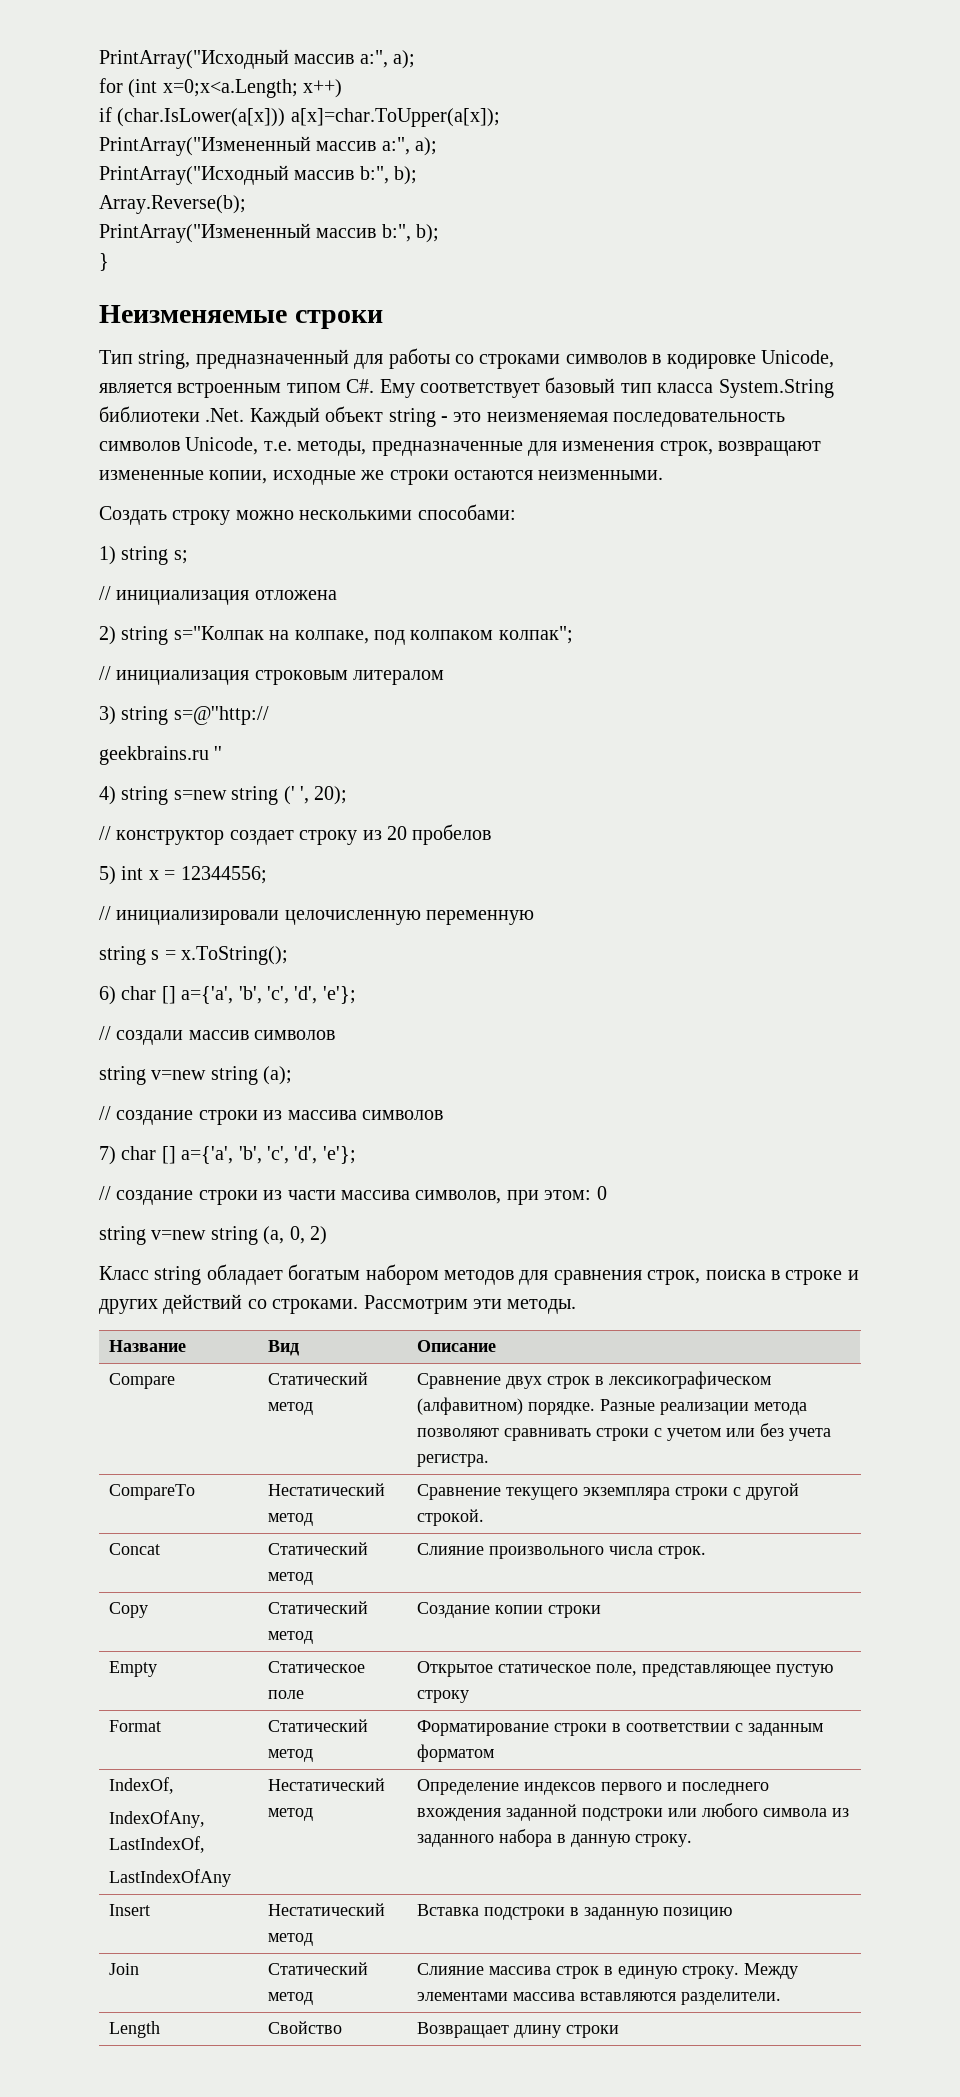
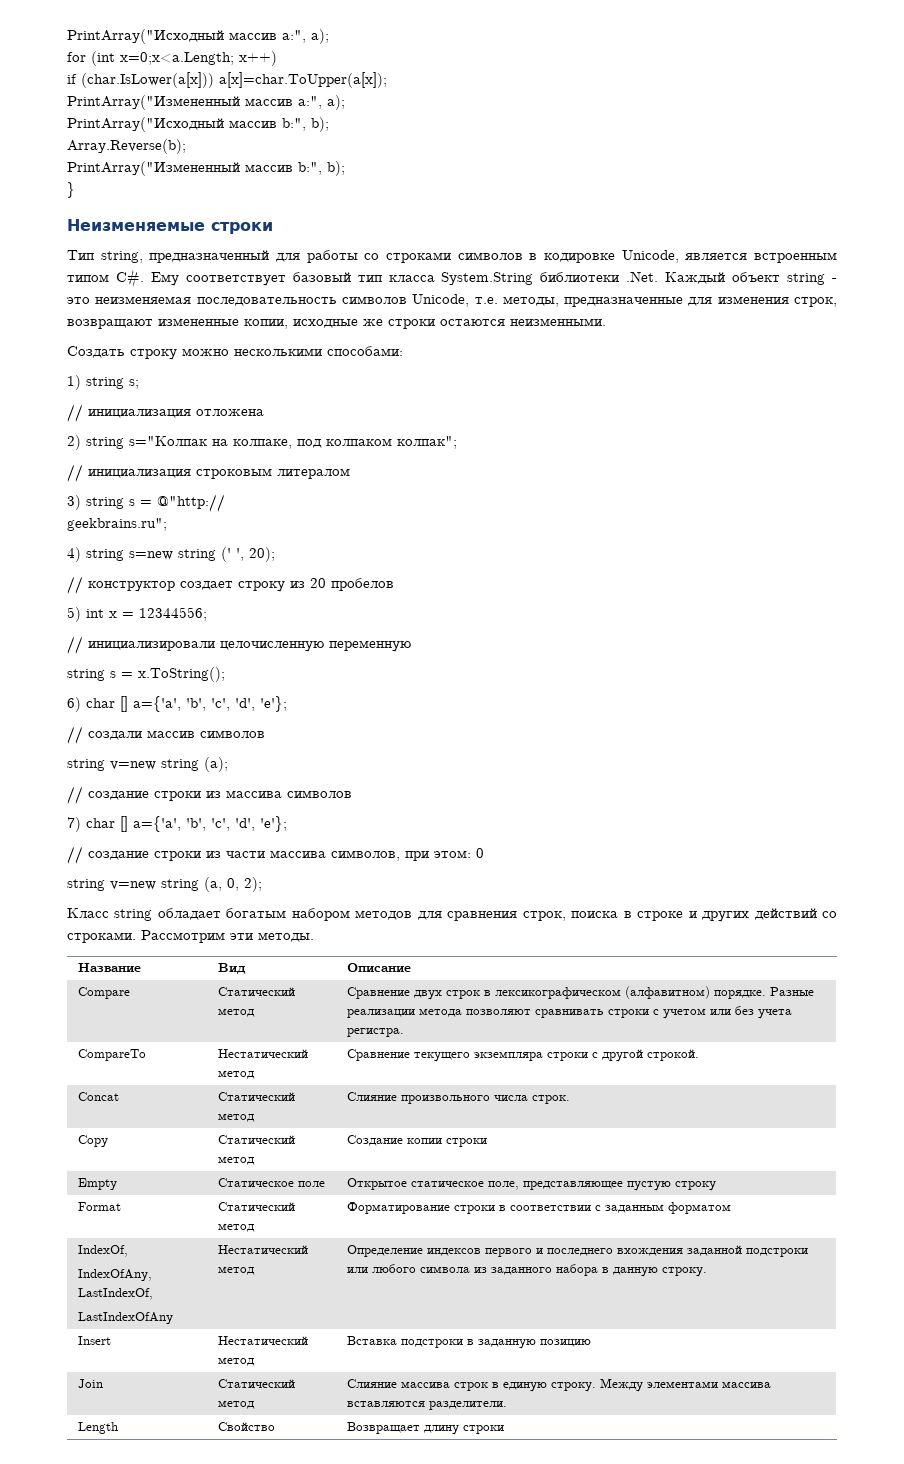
- 3) string s=@''http://
- geekbrains.ru ''
+ 3) string s = @"http://
+ geekbrains.ru";
- string v=new string (a, 0, 2)
+ string v=new string (a, 0, 2);

